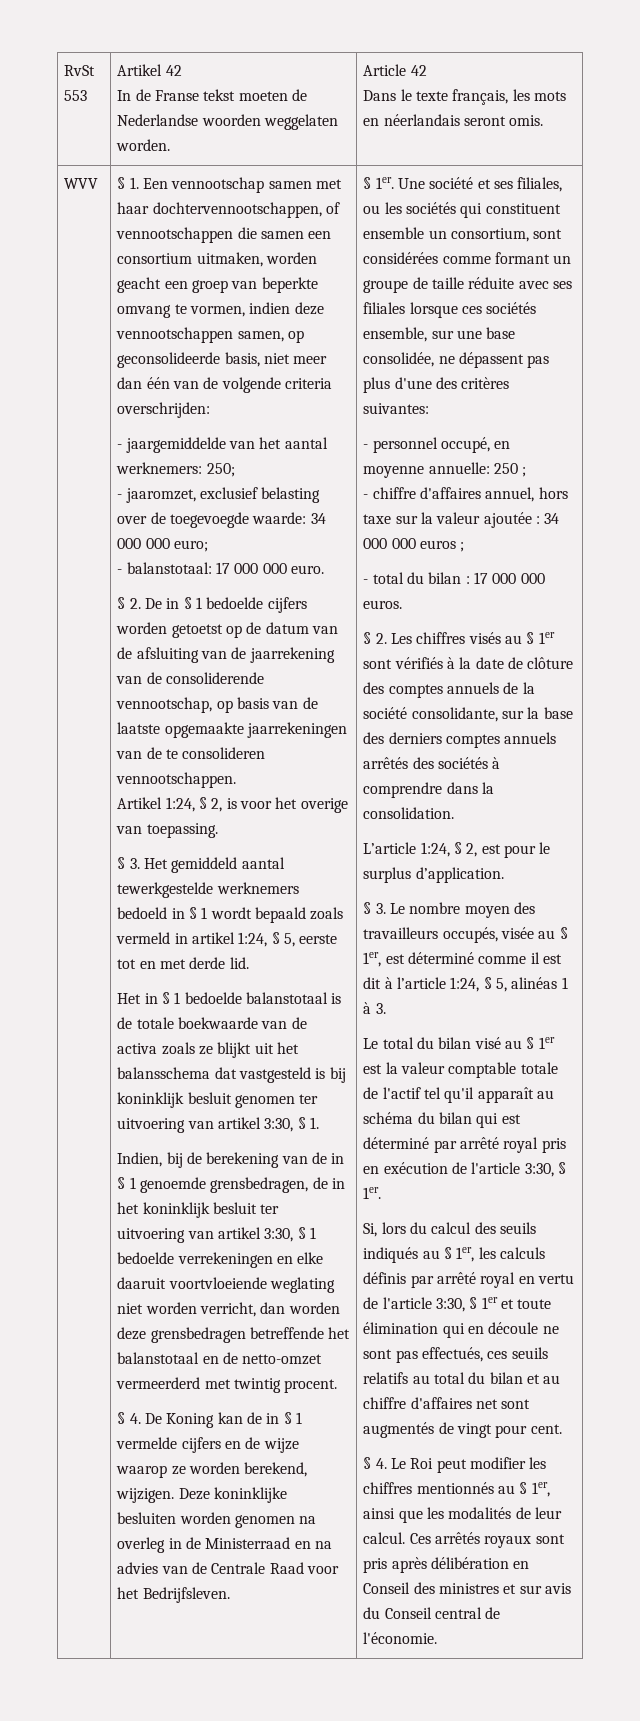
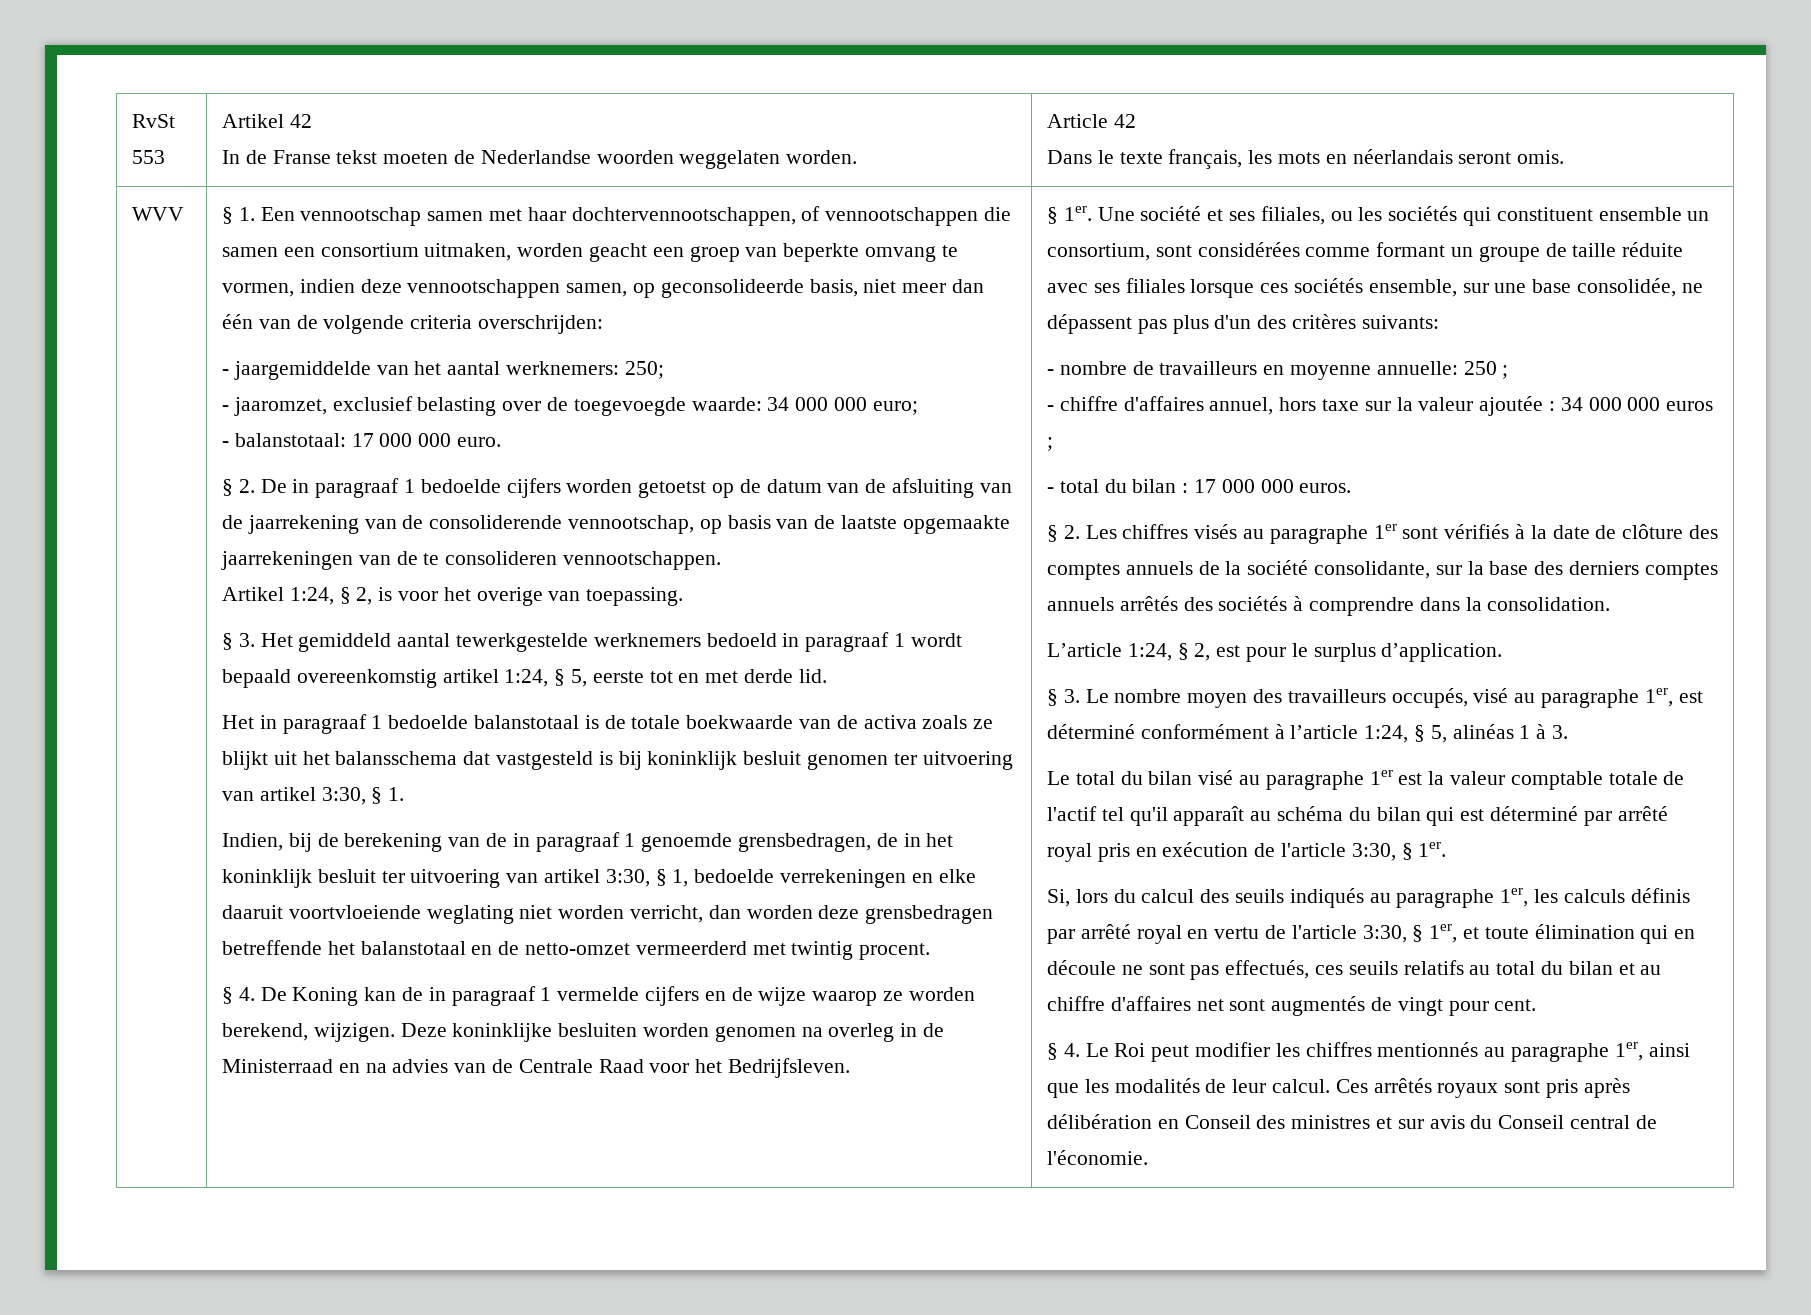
- § 2. De in § 1 bedoelde cijfers worden getoetst op de datum van de afsluiting van de jaarrekening van de consoliderende vennootschap, op basis van de laatste opgemaakte jaarrekeningen van de te consolideren vennootschappen.
+ § 2. De in paragraaf 1 bedoelde cijfers worden getoetst op de datum van de afsluiting van de jaarrekening van de consoliderende vennootschap, op basis van de laatste opgemaakte jaarrekeningen van de te consolideren vennootschappen.
- § 3. Het gemiddeld aantal tewerkgestelde werknemers bedoeld in § 1 wordt bepaald zoals vermeld in artikel 1:24, § 5, eerste tot en met derde lid.
+ § 3. Het gemiddeld aantal tewerkgestelde werknemers bedoeld in paragraaf 1 wordt bepaald overeenkomstig artikel 1:24, § 5, eerste tot en met derde lid.
- Het in § 1 bedoelde balanstotaal is de totale boekwaarde van de activa zoals ze blijkt uit het balansschema dat vastgesteld is bij koninklijk besluit genomen ter uitvoering van artikel 3:30, § 1.
+ Het in paragraaf 1 bedoelde balanstotaal is de totale boekwaarde van de activa zoals ze blijkt uit het balansschema dat vastgesteld is bij koninklijk besluit genomen ter uitvoering van artikel 3:30, § 1.
- Indien, bij de berekening van de in § 1 genoemde grensbedragen, de in het koninklijk besluit ter uitvoering van artikel 3:30, § 1 bedoelde verrekeningen en elke daaruit voortvloeiende weglating niet worden verricht, dan worden deze grensbedragen betreffende het balanstotaal en de netto-omzet vermeerderd met twintig procent.
+ Indien, bij de berekening van de in paragraaf 1 genoemde grensbedragen, de in het koninklijk besluit ter uitvoering van artikel 3:30, § 1, bedoelde verrekeningen en elke daaruit voortvloeiende weglating niet worden verricht, dan worden deze grensbedragen betreffende het balanstotaal en de netto-omzet vermeerderd met twintig procent.
- § 4. De Koning kan de in § 1 vermelde cijfers en de wijze waarop ze worden berekend, wijzigen.
+ § 4. De Koning kan de in paragraaf 1 vermelde cijfers en de wijze waarop ze worden berekend, wijzigen.
- Une société et ses filiales, ou les sociétés qui constituent ensemble un consortium, sont considérées comme formant un groupe de taille réduite avec ses filiales lorsque ces sociétés ensemble, sur une base consolidée, ne dépassent pas plus d'une des critères suivantes:
- - personnel occupé, en moyenne annuelle: 250 ;
+ Une société et ses filiales, ou les sociétés qui constituent ensemble un consortium, sont considérées comme formant un groupe de taille réduite avec ses filiales lorsque ces sociétés ensemble, sur une base consolidée, ne dépassent pas plus d'un des critères suivants:
+ - nombre de travailleurs en moyenne annuelle: 250 ;
- § 2. Les chiffres visés au § 1er sont vérifiés à la date de clôture des comptes annuels de la société consolidante, sur la base des derniers comptes annuels arrêtés des sociétés à comprendre dans la consolidation.
+ § 2. Les chiffres visés au paragraphe 1er sont vérifiés à la date de clôture des comptes annuels de la société consolidante, sur la base des derniers comptes annuels arrêtés des sociétés à comprendre dans la consolidation.
- § 3. Le nombre moyen des travailleurs occupés, visée au § 1er, est déterminé comme il est dit à l’article 1:24, § 5, alinéas 1 à 3.
+ § 3. Le nombre moyen des travailleurs occupés, visé au paragraphe 1er, est déterminé conformément à l’article 1:24, § 5, alinéas 1 à 3.
- Le total du bilan visé au § 1er est la valeur comptable totale de l'actif tel qu'il apparaît au schéma du bilan qui est déterminé par arrêté royal pris en exécution de l'article 3:30, § 1er.
+ Le total du bilan visé au paragraphe 1er est la valeur comptable totale de l'actif tel qu'il apparaît au schéma du bilan qui est déterminé par arrêté royal pris en exécution de l'article 3:30, § 1er.
- Si, lors du calcul des seuils indiqués au § 1er, les calculs définis par arrêté royal en vertu de l'article 3:30, § 1er et toute élimination qui en découle ne sont pas effectués, ces seuils relatifs au total du bilan et au chiffre d'affaires net sont augmentés de vingt pour cent.
+ Si, lors du calcul des seuils indiqués au paragraphe 1er, les calculs définis par arrêté royal en vertu de l'article 3:30, § 1er, et toute élimination qui en découle ne sont pas effectués, ces seuils relatifs au total du bilan et au chiffre d'affaires net sont augmentés de vingt pour cent.
- § 4. Le Roi peut modifier les chiffres mentionnés au § 1er, ainsi que les modalités de leur calcul.
+ § 4. Le Roi peut modifier les chiffres mentionnés au paragraphe 1er, ainsi que les modalités de leur calcul.

